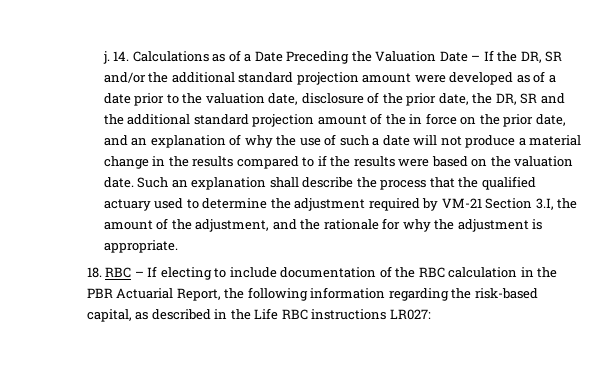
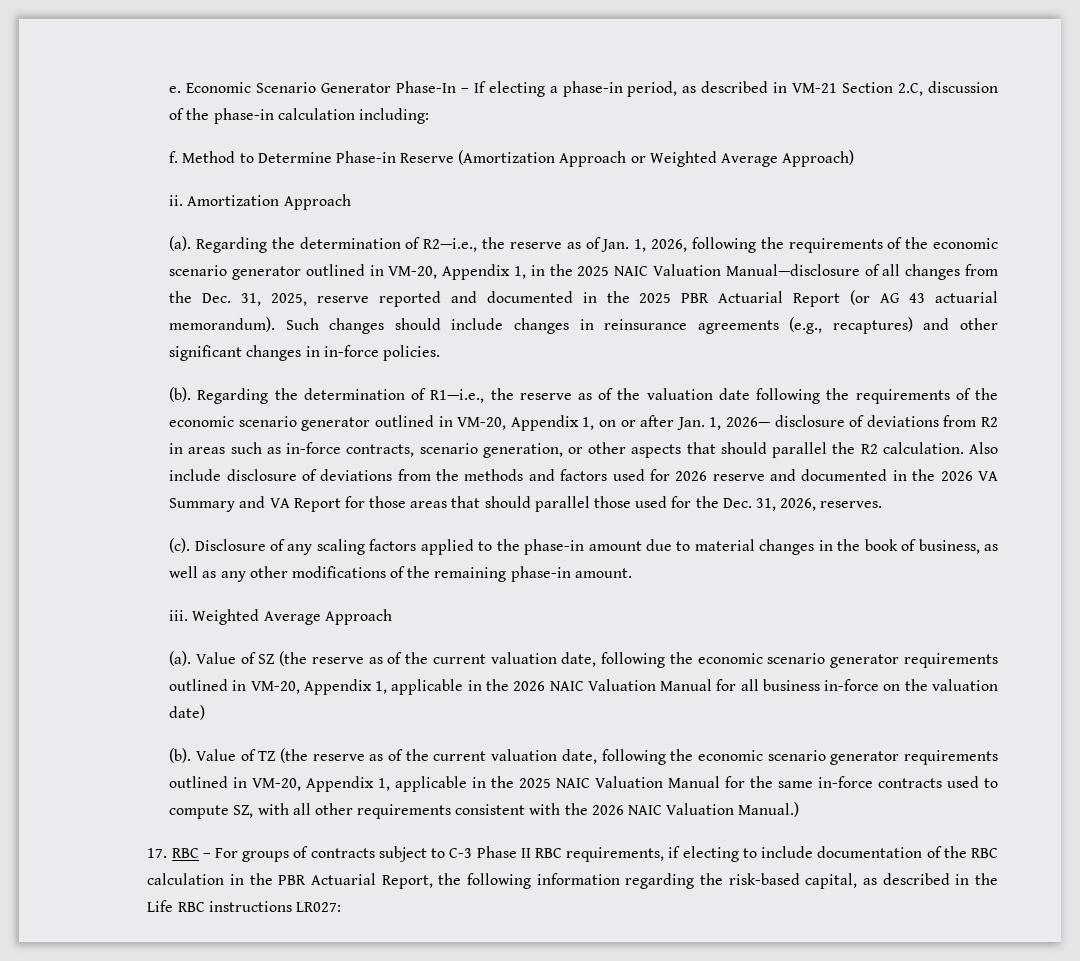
- j. 14. Calculations as of a Date Preceding the Valuation Date – If the DR, SR and/or the additional standard projection amount were developed as of a date prior to the valuation date, disclosure of the prior date, the DR, SR and the additional standard projection amount of the in force on the prior date, and an explanation of why the use of such a date will not produce a material change in the results compared to if the results were based on the valuation date. Such an explanation shall describe the process that the qualified actuary used to determine the adjustment required by VM-21 Section 3.I, the amount of the adjustment, and the rationale for why the adjustment is appropriate.
- 18. RBC – If electing to include documentation of the RBC calculation in the PBR Actuarial Report, the following information regarding the risk-based capital, as described in the Life RBC instructions LR027:
+ e. Economic Scenario Generator Phase-In – If electing a phase-in period, as described in VM-21 Section 2.C, discussion of the phase-in calculation including:
+ f. Method to Determine Phase-in Reserve (Amortization Approach or Weighted Average Approach)
+ ii. Amortization Approach
+ (a). Regarding the determination of R2—i.e., the reserve as of Jan. 1, 2026, following the requirements of the economic scenario generator outlined in VM-20, Appendix 1, in the 2025 NAIC Valuation Manual—disclosure of all changes from the Dec. 31, 2025, reserve reported and documented in the 2025 PBR Actuarial Report (or AG 43 actuarial memorandum). Such changes should include changes in reinsurance agreements (e.g., recaptures) and other significant changes in in-force policies.
+ (b). Regarding the determination of R1—i.e., the reserve as of the valuation date following the requirements of the economic scenario generator outlined in VM-20, Appendix 1, on or after Jan. 1, 2026— disclosure of deviations from R2 in areas such as in-force contracts, scenario generation, or other aspects that should parallel the R2 calculation. Also include disclosure of deviations from the methods and factors used for 2026 reserve and documented in the 2026 VA Summary and VA Report for those areas that should parallel those used for the Dec. 31, 2026, reserves.
+ (c). Disclosure of any scaling factors applied to the phase-in amount due to material changes in the book of business, as well as any other modifications of the remaining phase-in amount.
+ iii. Weighted Average Approach
+ (a). Value of SZ (the reserve as of the current valuation date, following the economic scenario generator requirements outlined in VM-20, Appendix 1, applicable in the 2026 NAIC Valuation Manual for all business in-force on the valuation date)
+ (b). Value of TZ (the reserve as of the current valuation date, following the economic scenario generator requirements outlined in VM-20, Appendix 1, applicable in the 2025 NAIC Valuation Manual for the same in-force contracts used to compute SZ, with all other requirements consistent with the 2026 NAIC Valuation Manual.)
+ 17. RBC – For groups of contracts subject to C-3 Phase II RBC requirements, if electing to include documentation of the RBC calculation in the PBR Actuarial Report, the following information regarding the risk-based capital, as described in the Life RBC instructions LR027:

